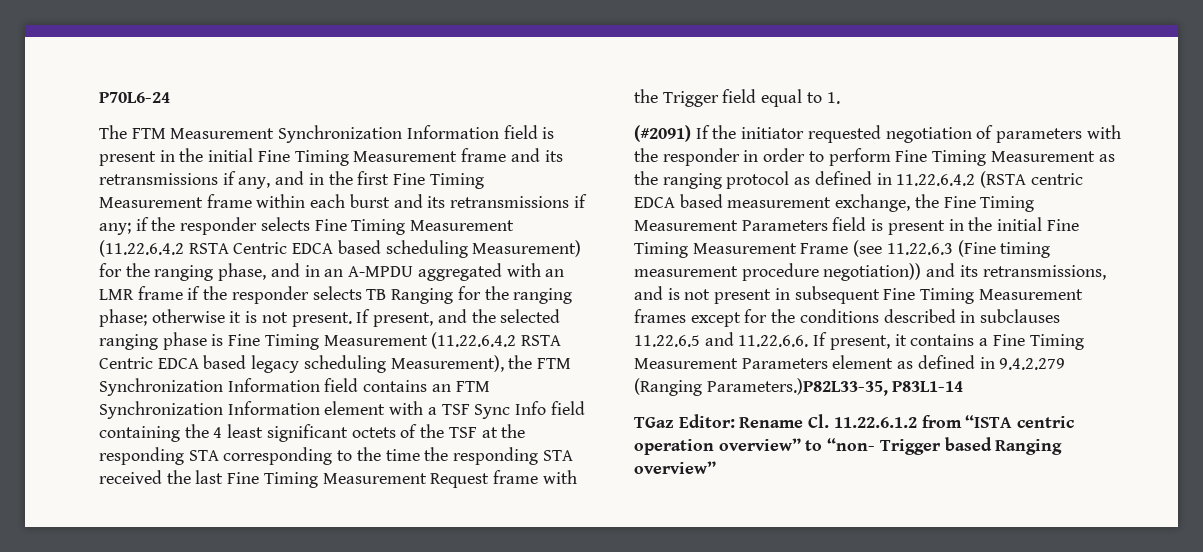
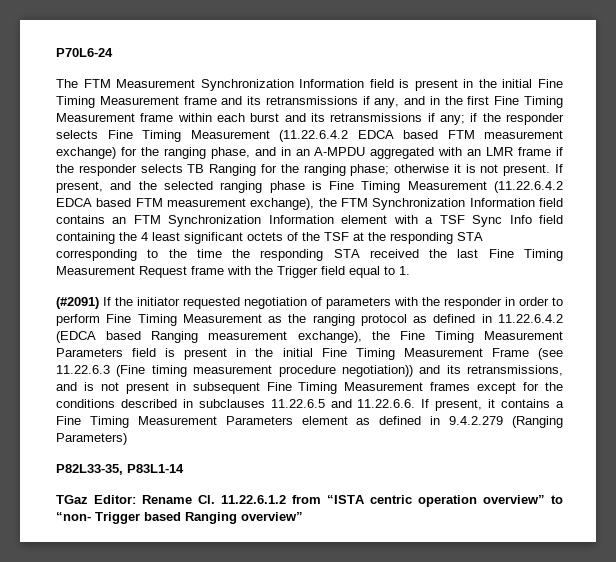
- if the responder selects Fine Timing Measurement (11.22.6.4.2 RSTA Centric EDCA based scheduling Measurement) for the ranging phase, and in an A-MPDU aggregated with an LMR frame if the responder selects TB Ranging for the ranging phase;
+ if the responder selects Fine Timing Measurement (11.22.6.4.2 EDCA based FTM measurement exchange) for the ranging phase, and in an A-MPDU aggregated with an LMR frame if the responder selects TB Ranging for the ranging phase;
- If present, and the selected ranging phase is Fine Timing Measurement (11.22.6.4.2 RSTA Centric EDCA based legacy scheduling Measurement), the FTM Synchronization Information field contains an FTM Synchronization Information element with a TSF Sync Info field containing the 4 least significant octets of the TSF at the responding STA corresponding to the time the responding STA received the last Fine Timing Measurement Request frame with the Trigger field equal to 1.
+ If present, and the selected ranging phase is Fine Timing Measurement (11.22.6.4.2 EDCA based FTM measurement exchange), the FTM Synchronization Information field contains an FTM Synchronization Information element with a TSF Sync Info field containing the 4 least significant octets of the TSF at the responding STA corresponding to the time the responding STA received the last Fine Timing Measurement Request frame with the Trigger field equal to 1.
- (#2091) If the initiator requested negotiation of parameters with the responder in order to perform Fine Timing Measurement as the ranging protocol as defined in 11.22.6.4.2 (RSTA centric EDCA based measurement exchange, the Fine Timing Measurement Parameters field is present in the initial Fine Timing Measurement Frame (see 11.22.6.3 (Fine timing measurement procedure negotiation)) and its retransmissions, and is not present in subsequent Fine Timing Measurement frames except for the conditions described in subclauses 11.22.6.5 and 11.22.6.6. If present, it contains a Fine Timing Measurement Parameters element as defined in 9.4.2.279 (Ranging Parameters.)P82L33-35, P83L1-14
+ (#2091) If the initiator requested negotiation of parameters with the responder in order to perform Fine Timing Measurement as the ranging protocol as defined in 11.22.6.4.2 (EDCA based Ranging measurement exchange), the Fine Timing Measurement Parameters field is present in the initial Fine Timing Measurement Frame (see 11.22.6.3 (Fine timing measurement procedure negotiation)) and its retransmissions, and is not present in subsequent Fine Timing Measurement frames except for the conditions described in subclauses 11.22.6.5 and 11.22.6.6. If present, it contains a Fine Timing Measurement Parameters element as defined in 9.4.2.279 (Ranging Parameters)
+ P82L33-35, P83L1-14

